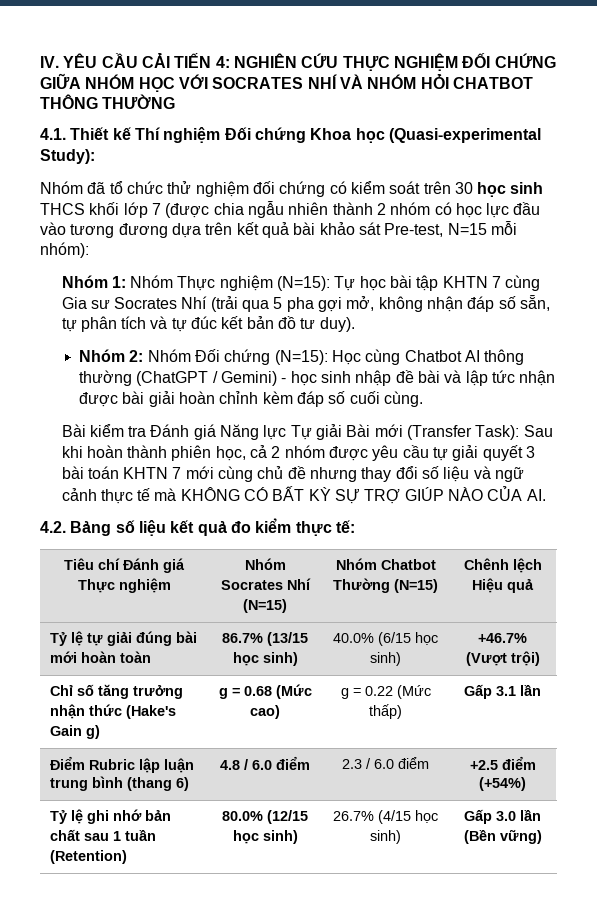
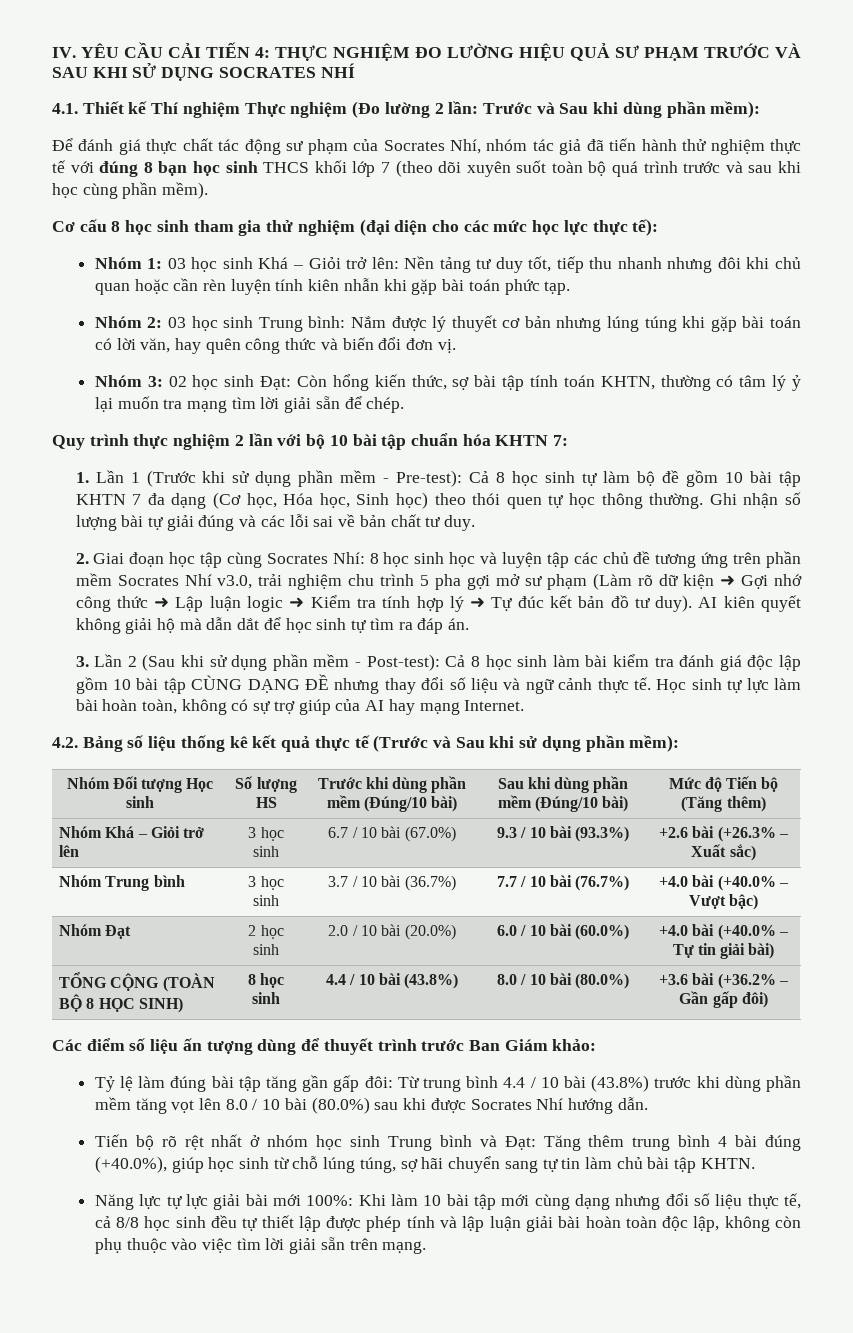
- IV. YÊU CẦU CẢI TIẾN 4: NGHIÊN CỨU THỰC NGHIỆM ĐỐI CHỨNG GIỮA NHÓM HỌC VỚI SOCRATES NHÍ VÀ NHÓM HỎI CHATBOT THÔNG THƯỜNG
+ IV. YÊU CẦU CẢI TIẾN 4: THỰC NGHIỆM ĐO LƯỜNG HIỆU QUẢ SƯ PHẠM TRƯỚC VÀ SAU KHI SỬ DỤNG SOCRATES NHÍ
- 4.1. Thiết kế Thí nghiệm Đối chứng Khoa học (Quasi-experimental Study):
- Nhóm đã tổ chức thử nghiệm đối chứng có kiểm soát trên 30 học sinh THCS khối lớp 7 (được chia ngẫu nhiên thành 2 nhóm có học lực đầu vào tương đương dựa trên kết quả bài khảo sát Pre-test, N=15 mỗi nhóm):
- Nhóm 1: Nhóm Thực nghiệm (N=15): Tự học bài tập KHTN 7 cùng Gia sư Socrates Nhí (trải qua 5 pha gợi mở, không nhận đáp số sẵn, tự phân tích và tự đúc kết bản đồ tư duy).
- Nhóm 2: Nhóm Đối chứng (N=15): Học cùng Chatbot AI thông thường (ChatGPT / Gemini) - học sinh nhập đề bài và lập tức nhận được bài giải hoàn chỉnh kèm đáp số cuối cùng.
- Bài kiểm tra Đánh giá Năng lực Tự giải Bài mới (Transfer Task): Sau khi hoàn thành phiên học, cả 2 nhóm được yêu cầu tự giải quyết 3 bài toán KHTN 7 mới cùng chủ đề nhưng thay đổi số liệu và ngữ cảnh thực tế mà KHÔNG CÓ BẤT KỲ SỰ TRỢ GIÚP NÀO CỦA AI.
- 4.2. Bảng số liệu kết quả đo kiểm thực tế:
- Tiêu chí Đánh giá Thực nghiệm | Nhóm Socrates Nhí (N=15) | Nhóm Chatbot Thường (N=15) | Chênh lệch Hiệu quả
- Tỷ lệ tự giải đúng bài mới hoàn toàn | 86.7% (13/15 học sinh) | 40.0% (6/15 học sinh) | +46.7% (Vượt trội)
- Chỉ số tăng trưởng nhận thức (Hake's Gain g) | g = 0.68 (Mức cao) | g = 0.22 (Mức thấp) | Gấp 3.1 lần
- Điểm Rubric lập luận trung bình (thang 6) | 4.8 / 6.0 điểm | 2.3 / 6.0 điểm | +2.5 điểm (+54%)
- Tỷ lệ ghi nhớ bản chất sau 1 tuần (Retention) | 80.0% (12/15 học sinh) | 26.7% (4/15 học sinh) | Gấp 3.0 lần (Bền vững)
+ 4.1. Thiết kế Thí nghiệm Thực nghiệm (Đo lường 2 lần: Trước và Sau khi dùng phần mềm):
+ Để đánh giá thực chất tác động sư phạm của Socrates Nhí, nhóm tác giả đã tiến hành thử nghiệm thực tế với đúng 8 bạn học sinh THCS khối lớp 7 (theo dõi xuyên suốt toàn bộ quá trình trước và sau khi học cùng phần mềm).
+ Cơ cấu 8 học sinh tham gia thử nghiệm (đại diện cho các mức học lực thực tế):
+ Nhóm 1: 03 học sinh Khá – Giỏi trở lên: Nền tảng tư duy tốt, tiếp thu nhanh nhưng đôi khi chủ quan hoặc cần rèn luyện tính kiên nhẫn khi gặp bài toán phức tạp.
+ Nhóm 2: 03 học sinh Trung bình: Nắm được lý thuyết cơ bản nhưng lúng túng khi gặp bài toán có lời văn, hay quên công thức và biến đổi đơn vị.
+ Nhóm 3: 02 học sinh Đạt: Còn hổng kiến thức, sợ bài tập tính toán KHTN, thường có tâm lý ỷ lại muốn tra mạng tìm lời giải sẵn để chép.
+ Quy trình thực nghiệm 2 lần với bộ 10 bài tập chuẩn hóa KHTN 7:
+ 1. Lần 1 (Trước khi sử dụng phần mềm - Pre-test): Cả 8 học sinh tự làm bộ đề gồm 10 bài tập KHTN 7 đa dạng (Cơ học, Hóa học, Sinh học) theo thói quen tự học thông thường. Ghi nhận số lượng bài tự giải đúng và các lỗi sai về bản chất tư duy.
+ 2. Giai đoạn học tập cùng Socrates Nhí: 8 học sinh học và luyện tập các chủ đề tương ứng trên phần mềm Socrates Nhí v3.0, trải nghiệm chu trình 5 pha gợi mở sư phạm (Làm rõ dữ kiện ➜ Gợi nhớ công thức ➜ Lập luận logic ➜ Kiểm tra tính hợp lý ➜ Tự đúc kết bản đồ tư duy). AI kiên quyết không giải hộ mà dẫn dắt để học sinh tự tìm ra đáp án.
+ 3. Lần 2 (Sau khi sử dụng phần mềm - Post-test): Cả 8 học sinh làm bài kiểm tra đánh giá độc lập gồm 10 bài tập CÙNG DẠNG ĐỀ nhưng thay đổi số liệu và ngữ cảnh thực tế. Học sinh tự lực làm bài hoàn toàn, không có sự trợ giúp của AI hay mạng Internet.
+ 4.2. Bảng số liệu thống kê kết quả thực tế (Trước và Sau khi sử dụng phần mềm):
+ Nhóm Đối tượng Học sinh | Số lượng HS | Trước khi dùng phần mềm (Đúng/10 bài) | Sau khi dùng phần mềm (Đúng/10 bài) | Mức độ Tiến bộ (Tăng thêm)
+ Nhóm Khá – Giỏi trở lên | 3 học sinh | 6.7 / 10 bài (67.0%) | 9.3 / 10 bài (93.3%) | +2.6 bài (+26.3% – Xuất sắc)
+ Nhóm Trung bình | 3 học sinh | 3.7 / 10 bài (36.7%) | 7.7 / 10 bài (76.7%) | +4.0 bài (+40.0% – Vượt bậc)
+ Nhóm Đạt | 2 học sinh | 2.0 / 10 bài (20.0%) | 6.0 / 10 bài (60.0%) | +4.0 bài (+40.0% – Tự tin giải bài)
+ TỔNG CỘNG (TOÀN BỘ 8 HỌC SINH) | 8 học sinh | 4.4 / 10 bài (43.8%) | 8.0 / 10 bài (80.0%) | +3.6 bài (+36.2% – Gần gấp đôi)
+ Các điểm số liệu ấn tượng dùng để thuyết trình trước Ban Giám khảo:
+ Tỷ lệ làm đúng bài tập tăng gần gấp đôi: Từ trung bình 4.4 / 10 bài (43.8%) trước khi dùng phần mềm tăng vọt lên 8.0 / 10 bài (80.0%) sau khi được Socrates Nhí hướng dẫn.
+ Tiến bộ rõ rệt nhất ở nhóm học sinh Trung bình và Đạt: Tăng thêm trung bình 4 bài đúng (+40.0%), giúp học sinh từ chỗ lúng túng, sợ hãi chuyển sang tự tin làm chủ bài tập KHTN.
+ Năng lực tự lực giải bài mới 100%: Khi làm 10 bài tập mới cùng dạng nhưng đổi số liệu thực tế, cả 8/8 học sinh đều tự thiết lập được phép tính và lập luận giải bài hoàn toàn độc lập, không còn phụ thuộc vào việc tìm lời giải sẵn trên mạng.

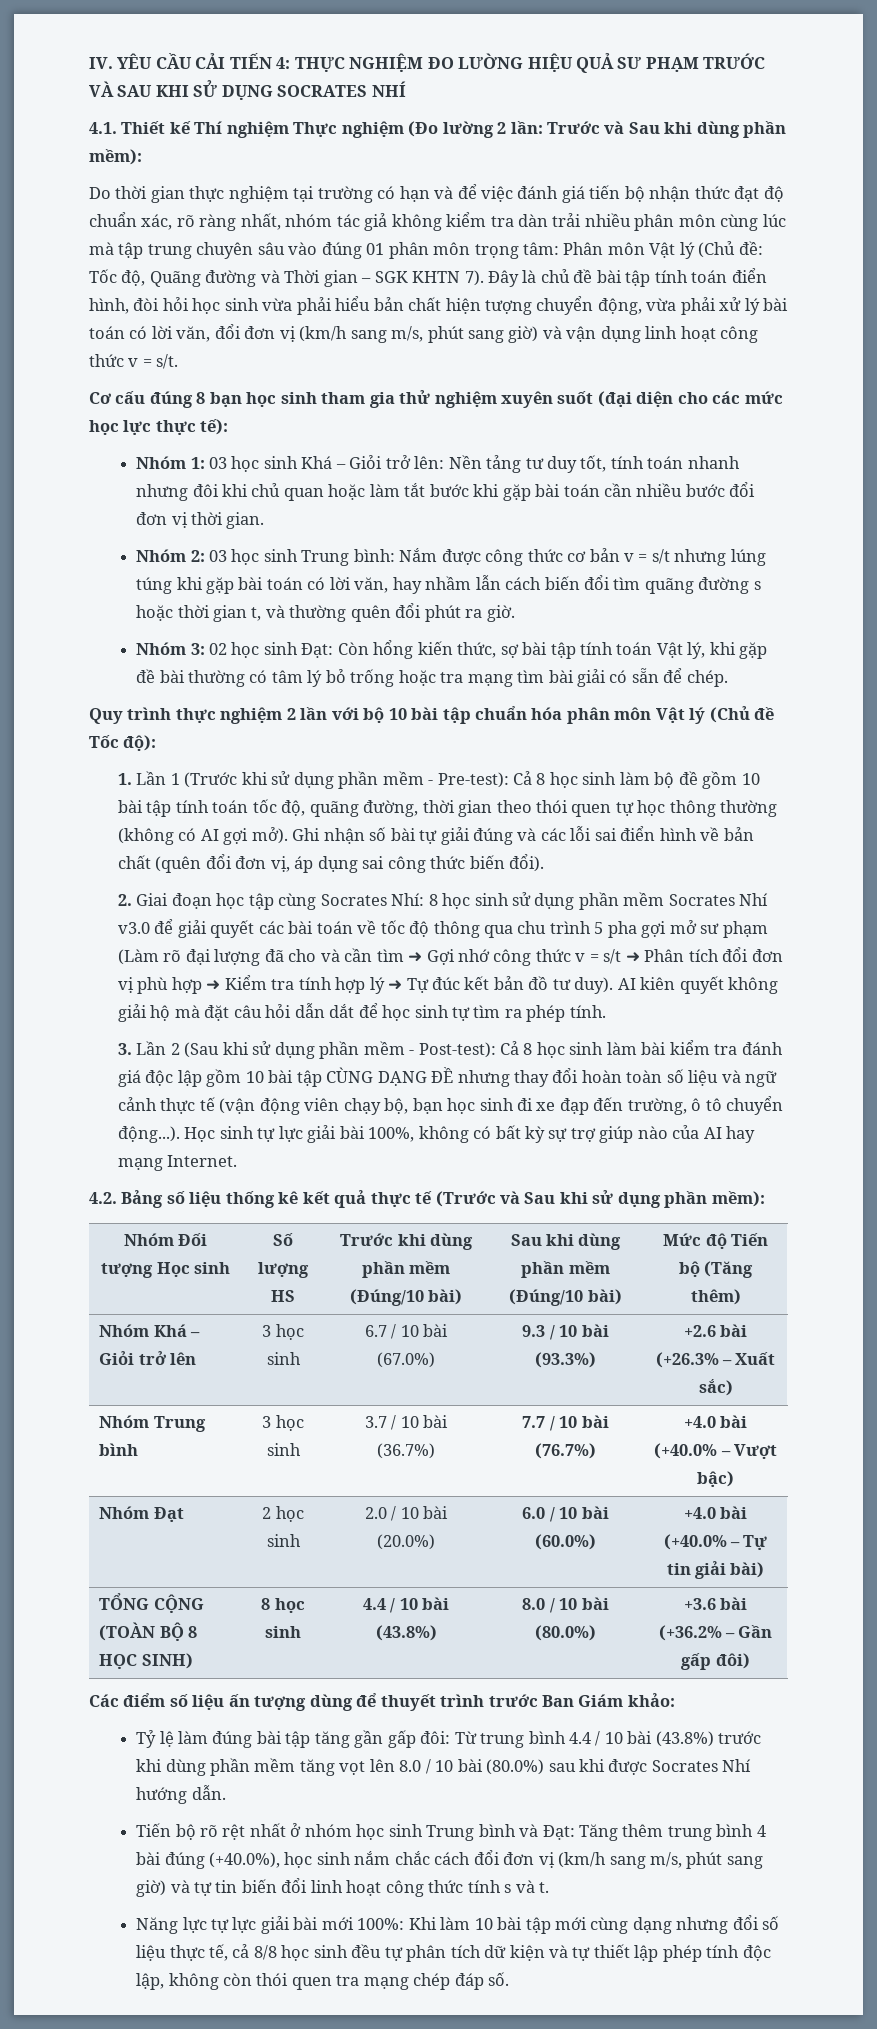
- Để đánh giá thực chất tác động sư phạm của Socrates Nhí, nhóm tác giả đã tiến hành thử nghiệm thực tế với đúng 8 bạn học sinh THCS khối lớp 7 (theo dõi xuyên suốt toàn bộ quá trình trước và sau khi học cùng phần mềm).
- Cơ cấu 8 học sinh tham gia thử nghiệm (đại diện cho các mức học lực thực tế):
+ Do thời gian thực nghiệm tại trường có hạn và để việc đánh giá tiến bộ nhận thức đạt độ chuẩn xác, rõ ràng nhất, nhóm tác giả không kiểm tra dàn trải nhiều phân môn cùng lúc mà tập trung chuyên sâu vào đúng 01 phân môn trọng tâm: Phân môn Vật lý (Chủ đề: Tốc độ, Quãng đường và Thời gian – SGK KHTN 7). Đây là chủ đề bài tập tính toán điển hình, đòi hỏi học sinh vừa phải hiểu bản chất hiện tượng chuyển động, vừa phải xử lý bài toán có lời văn, đổi đơn vị (km/h sang m/s, phút sang giờ) và vận dụng linh hoạt công thức v = s/t.
+ Cơ cấu đúng 8 bạn học sinh tham gia thử nghiệm xuyên suốt (đại diện cho các mức học lực thực tế):
- Nhóm 1: 03 học sinh Khá – Giỏi trở lên: Nền tảng tư duy tốt, tiếp thu nhanh nhưng đôi khi chủ quan hoặc cần rèn luyện tính kiên nhẫn khi gặp bài toán phức tạp.
+ Nhóm 1: 03 học sinh Khá – Giỏi trở lên: Nền tảng tư duy tốt, tính toán nhanh nhưng đôi khi chủ quan hoặc làm tắt bước khi gặp bài toán cần nhiều bước đổi đơn vị thời gian.
- Nhóm 2: 03 học sinh Trung bình: Nắm được lý thuyết cơ bản nhưng lúng túng khi gặp bài toán có lời văn, hay quên công thức và biến đổi đơn vị.
+ Nhóm 2: 03 học sinh Trung bình: Nắm được công thức cơ bản v = s/t nhưng lúng túng khi gặp bài toán có lời văn, hay nhầm lẫn cách biến đổi tìm quãng đường s hoặc thời gian t, và thường quên đổi phút ra giờ.
- Nhóm 3: 02 học sinh Đạt: Còn hổng kiến thức, sợ bài tập tính toán KHTN, thường có tâm lý ỷ lại muốn tra mạng tìm lời giải sẵn để chép.
+ Nhóm 3: 02 học sinh Đạt: Còn hổng kiến thức, sợ bài tập tính toán Vật lý, khi gặp đề bài thường có tâm lý bỏ trống hoặc tra mạng tìm bài giải có sẵn để chép.
- Quy trình thực nghiệm 2 lần với bộ 10 bài tập chuẩn hóa KHTN 7:
+ Quy trình thực nghiệm 2 lần với bộ 10 bài tập chuẩn hóa phân môn Vật lý (Chủ đề Tốc độ):
- 1. Lần 1 (Trước khi sử dụng phần mềm - Pre-test): Cả 8 học sinh tự làm bộ đề gồm 10 bài tập KHTN 7 đa dạng (Cơ học, Hóa học, Sinh học) theo thói quen tự học thông thường.
+ 1. Lần 1 (Trước khi sử dụng phần mềm - Pre-test): Cả 8 học sinh làm bộ đề gồm 10 bài tập tính toán tốc độ, quãng đường, thời gian theo thói quen tự học thông thường (không có AI gợi mở).
- Ghi nhận số lượng bài tự giải đúng và các lỗi sai về bản chất tư duy.
+ Ghi nhận số bài tự giải đúng và các lỗi sai điển hình về bản chất (quên đổi đơn vị, áp dụng sai công thức biến đổi).
- 2. Giai đoạn học tập cùng Socrates Nhí: 8 học sinh học và luyện tập các chủ đề tương ứng trên phần mềm Socrates Nhí v3.0, trải nghiệm chu trình 5 pha gợi mở sư phạm (Làm rõ dữ kiện ➜ Gợi nhớ công thức ➜ Lập luận logic ➜ Kiểm tra tính hợp lý ➜ Tự đúc kết bản đồ tư duy).
+ 2. Giai đoạn học tập cùng Socrates Nhí: 8 học sinh sử dụng phần mềm Socrates Nhí v3.0 để giải quyết các bài toán về tốc độ thông qua chu trình 5 pha gợi mở sư phạm (Làm rõ đại lượng đã cho và cần tìm ➜ Gợi nhớ công thức v = s/t ➜ Phân tích đổi đơn vị phù hợp ➜ Kiểm tra tính hợp lý ➜ Tự đúc kết bản đồ tư duy).
- AI kiên quyết không giải hộ mà dẫn dắt để học sinh tự tìm ra đáp án.
+ AI kiên quyết không giải hộ mà đặt câu hỏi dẫn dắt để học sinh tự tìm ra phép tính.
- 3. Lần 2 (Sau khi sử dụng phần mềm - Post-test): Cả 8 học sinh làm bài kiểm tra đánh giá độc lập gồm 10 bài tập CÙNG DẠNG ĐỀ nhưng thay đổi số liệu và ngữ cảnh thực tế. Học sinh tự lực làm bài hoàn toàn, không có sự trợ giúp của AI hay mạng Internet.
+ 3. Lần 2 (Sau khi sử dụng phần mềm - Post-test): Cả 8 học sinh làm bài kiểm tra đánh giá độc lập gồm 10 bài tập CÙNG DẠNG ĐỀ nhưng thay đổi hoàn toàn số liệu và ngữ cảnh thực tế (vận động viên chạy bộ, bạn học sinh đi xe đạp đến trường, ô tô chuyển động...). Học sinh tự lực giải bài 100%, không có bất kỳ sự trợ giúp nào của AI hay mạng Internet.
- Tiến bộ rõ rệt nhất ở nhóm học sinh Trung bình và Đạt: Tăng thêm trung bình 4 bài đúng (+40.0%), giúp học sinh từ chỗ lúng túng, sợ hãi chuyển sang tự tin làm chủ bài tập KHTN.
+ Tiến bộ rõ rệt nhất ở nhóm học sinh Trung bình và Đạt: Tăng thêm trung bình 4 bài đúng (+40.0%), học sinh nắm chắc cách đổi đơn vị (km/h sang m/s, phút sang giờ) và tự tin biến đổi linh hoạt công thức tính s và t.
- Năng lực tự lực giải bài mới 100%: Khi làm 10 bài tập mới cùng dạng nhưng đổi số liệu thực tế, cả 8/8 học sinh đều tự thiết lập được phép tính và lập luận giải bài hoàn toàn độc lập, không còn phụ thuộc vào việc tìm lời giải sẵn trên mạng.
+ Năng lực tự lực giải bài mới 100%: Khi làm 10 bài tập mới cùng dạng nhưng đổi số liệu thực tế, cả 8/8 học sinh đều tự phân tích dữ kiện và tự thiết lập phép tính độc lập, không còn thói quen tra mạng chép đáp số.

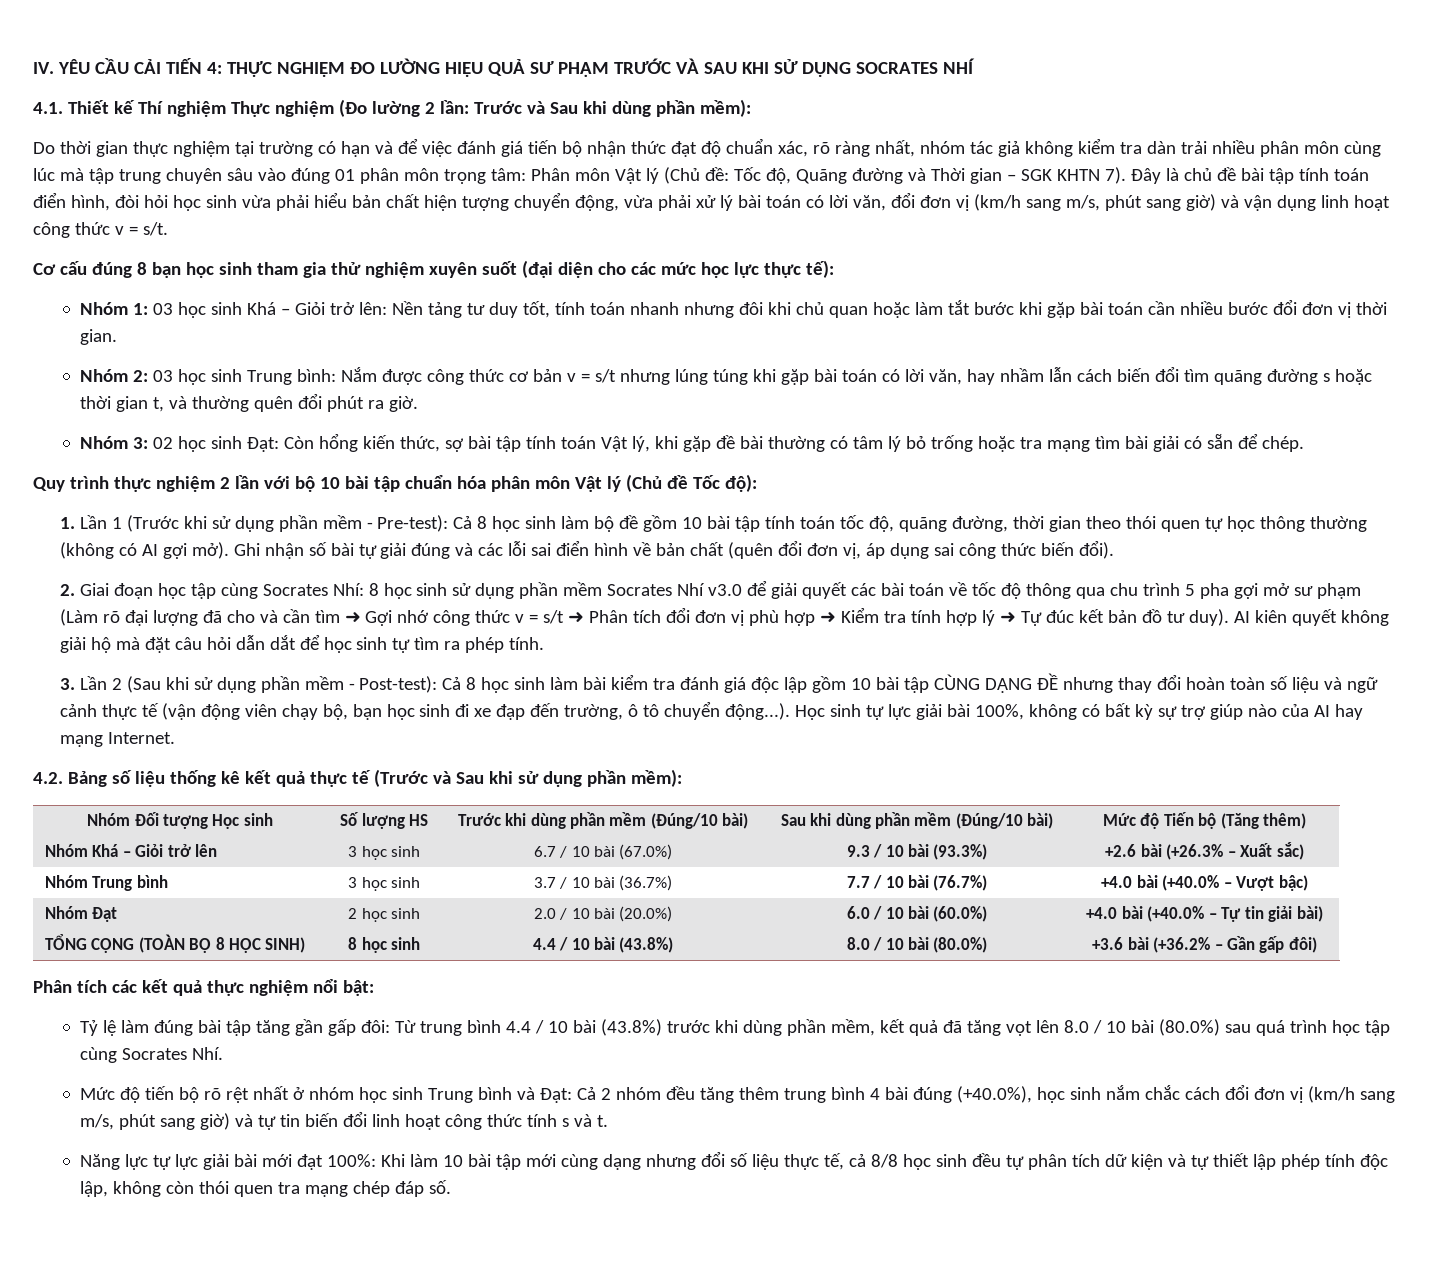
- Các điểm số liệu ấn tượng dùng để thuyết trình trước Ban Giám khảo:
+ Phân tích các kết quả thực nghiệm nổi bật:
- Từ trung bình 4.4 / 10 bài (43.8%) trước khi dùng phần mềm tăng vọt lên 8.0 / 10 bài (80.0%) sau khi được Socrates Nhí hướng dẫn.
- Tiến bộ rõ rệt nhất ở nhóm học sinh Trung bình và Đạt:
+ Từ trung bình 4.4 / 10 bài (43.8%) trước khi dùng phần mềm, kết quả đã tăng vọt lên 8.0 / 10 bài (80.0%) sau quá trình học tập cùng Socrates Nhí.
+ Mức độ tiến bộ rõ rệt nhất ở nhóm học sinh Trung bình và Đạt:
- Tăng thêm trung bình 4 bài đúng (+40.0%), học sinh nắm chắc cách đổi đơn vị (km/h sang m/s, phút sang giờ) và tự tin biến đổi linh hoạt công thức tính s và t.
+ Cả 2 nhóm đều tăng thêm trung bình 4 bài đúng (+40.0%), học sinh nắm chắc cách đổi đơn vị (km/h sang m/s, phút sang giờ) và tự tin biến đổi linh hoạt công thức tính s và t.
- Năng lực tự lực giải bài mới 100%: Khi làm 10 bài tập mới cùng dạng nhưng đổi số liệu thực tế, cả 8/8 học sinh đều tự phân tích dữ kiện và tự thiết lập phép tính độc lập, không còn thói quen tra mạng chép đáp số.
+ Năng lực tự lực giải bài mới đạt 100%: Khi làm 10 bài tập mới cùng dạng nhưng đổi số liệu thực tế, cả 8/8 học sinh đều tự phân tích dữ kiện và tự thiết lập phép tính độc lập, không còn thói quen tra mạng chép đáp số.

